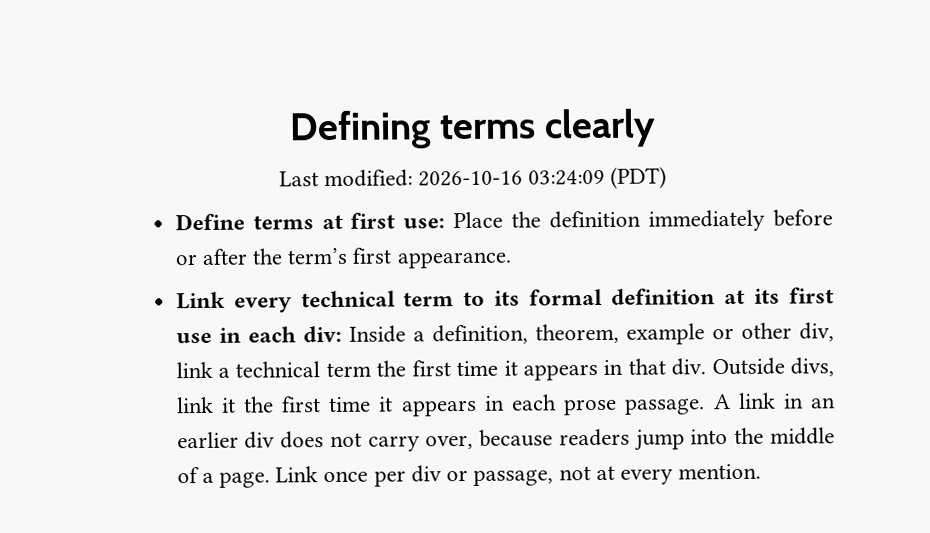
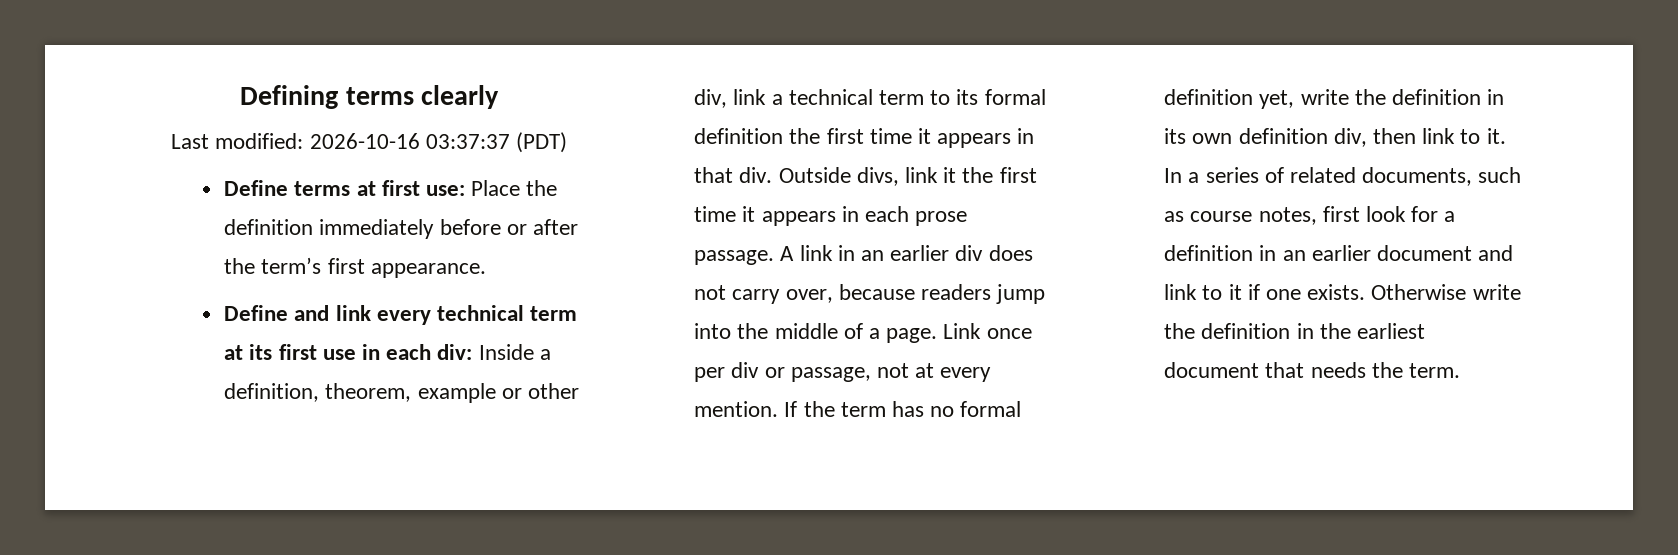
- Last modified: 2026-10-16 03:24:09 (PDT)
+ Last modified: 2026-10-16 03:37:37 (PDT)
- Link every technical term to its formal definition at its first use in each div: Inside a definition, theorem, example or other div, link a technical term the first time it appears in that div.
+ Define and link every technical term at its first use in each div: Inside a definition, theorem, example or other div, link a technical term to its formal definition the first time it appears in that div.
+ If the term has no formal definition yet, write the definition in its own definition div, then link to it. In a series of related documents, such as course notes, first look for a definition in an earlier document and link to it if one exists. Otherwise write the definition in the earliest document that needs the term.

